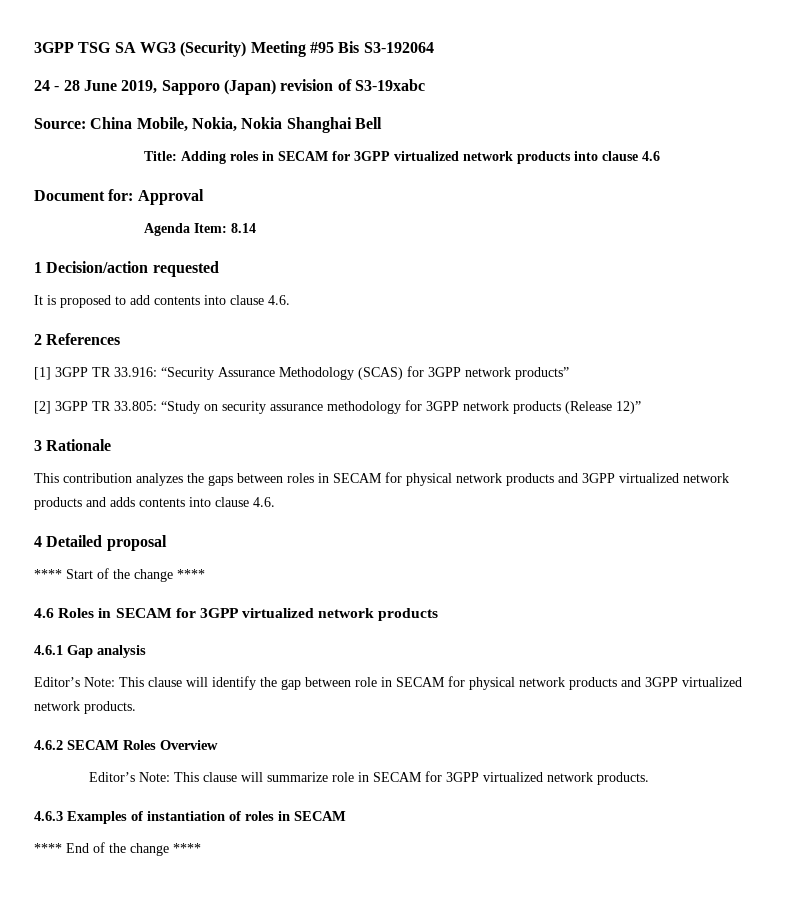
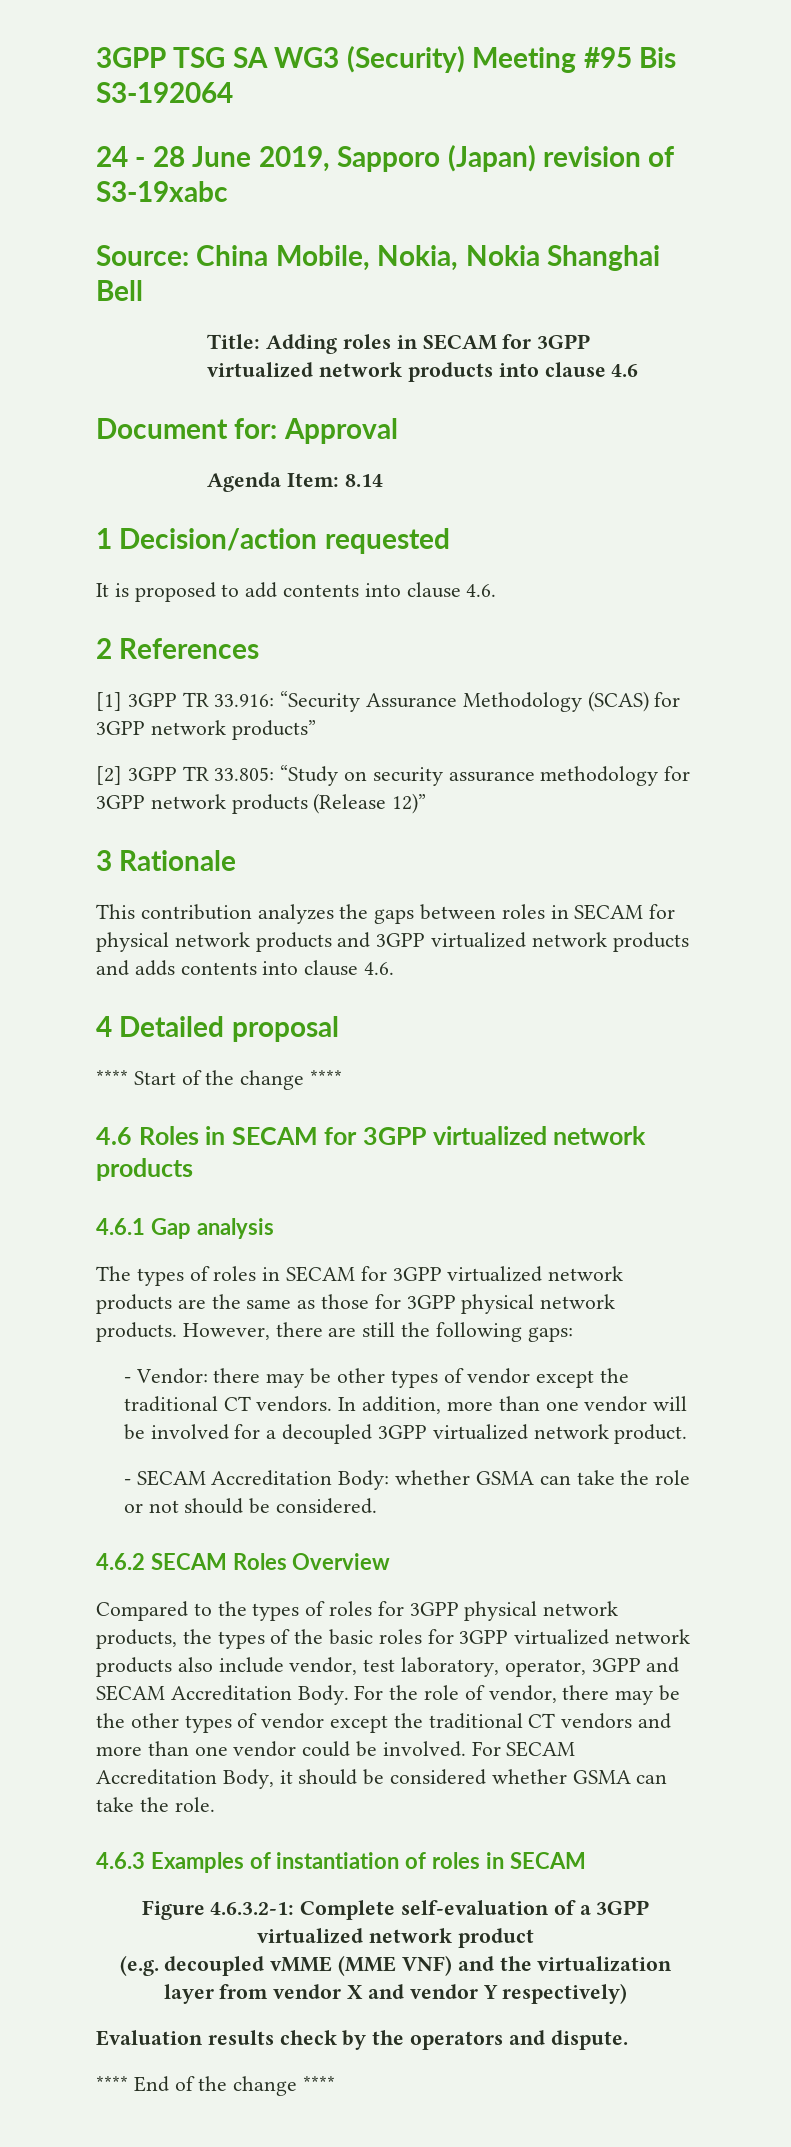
- Editor’s Note: This clause will identify the gap between role in SECAM for physical network products and 3GPP virtualized network products.
+ The types of roles in SECAM for 3GPP virtualized network products are the same as those for 3GPP physical network products. However, there are still the following gaps:
+ - Vendor: there may be other types of vendor except the traditional CT vendors. In addition, more than one vendor will be involved for a decoupled 3GPP virtualized network product.
+ - SECAM Accreditation Body: whether GSMA can take the role or not should be considered.
  4.6.2 SECAM Roles Overview
- Editor’s Note: This clause will summarize role in SECAM for 3GPP virtualized network products.
+ Compared to the types of roles for 3GPP physical network products, the types of the basic roles for 3GPP virtualized network products also include vendor, test laboratory, operator, 3GPP and SECAM Accreditation Body. For the role of vendor, there may be the other types of vendor except the traditional CT vendors and more than one vendor could be involved. For SECAM Accreditation Body, it should be considered whether GSMA can take the role.
+ Figure 4.6.3.2-1: Complete self-evaluation of a 3GPP virtualized network product
+ (e.g. decoupled vMME (MME VNF) and the virtualization layer from vendor X and vendor Y respectively)
+ Evaluation results check by the operators and dispute.

